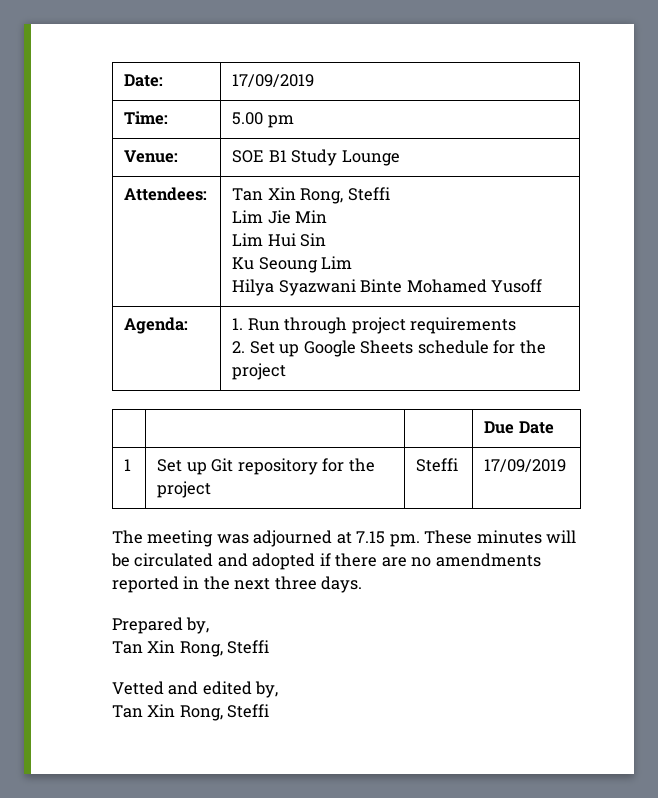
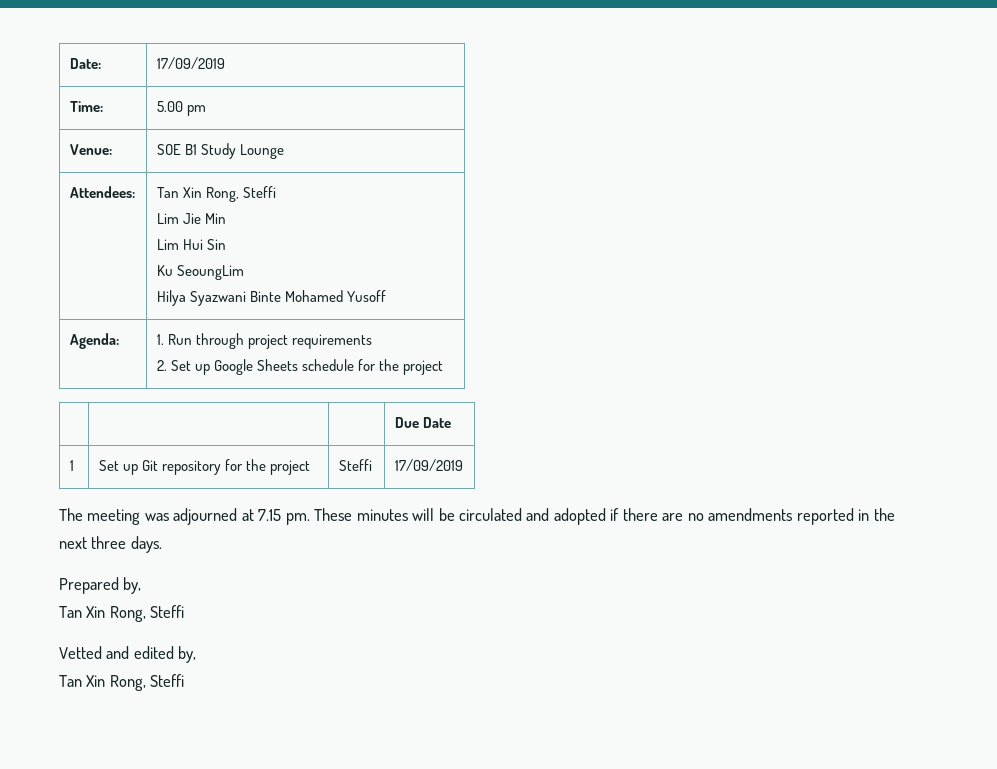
  Attendees: | Tan Xin Rong, Steffi
  Lim Jie Min
  Lim Hui Sin
- Ku Seoung Lim
+ Ku SeoungLim

